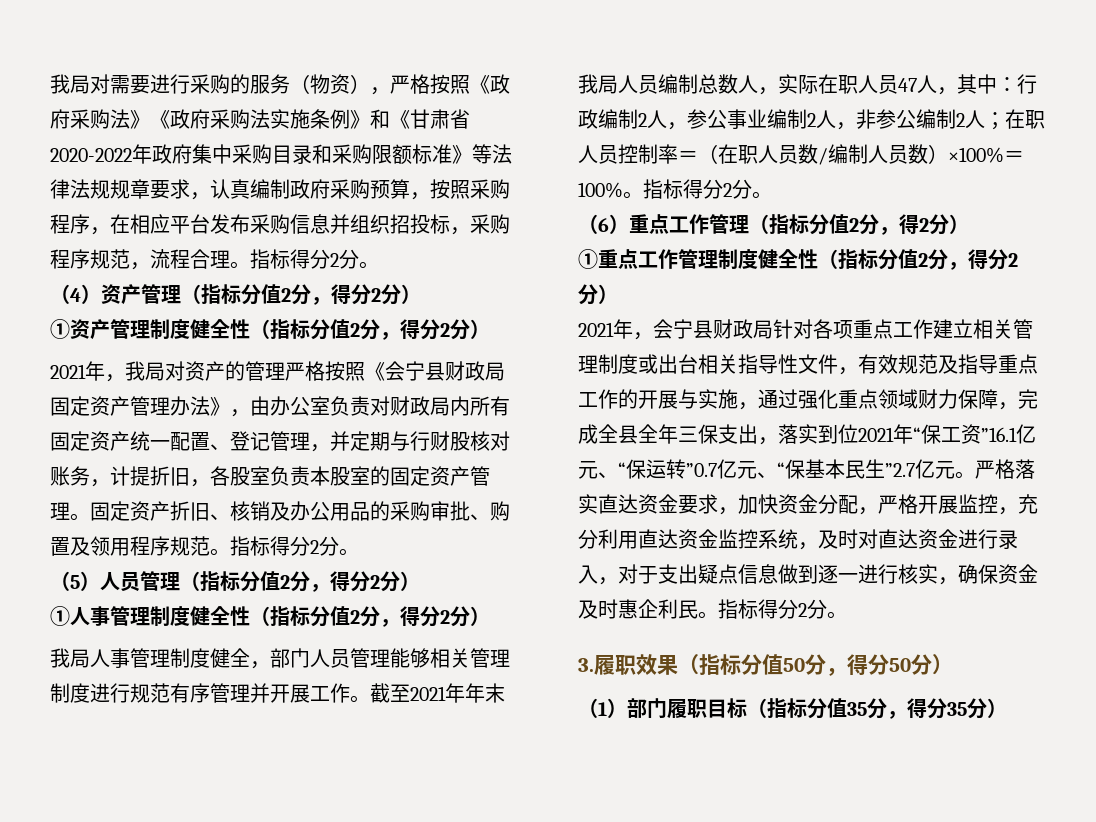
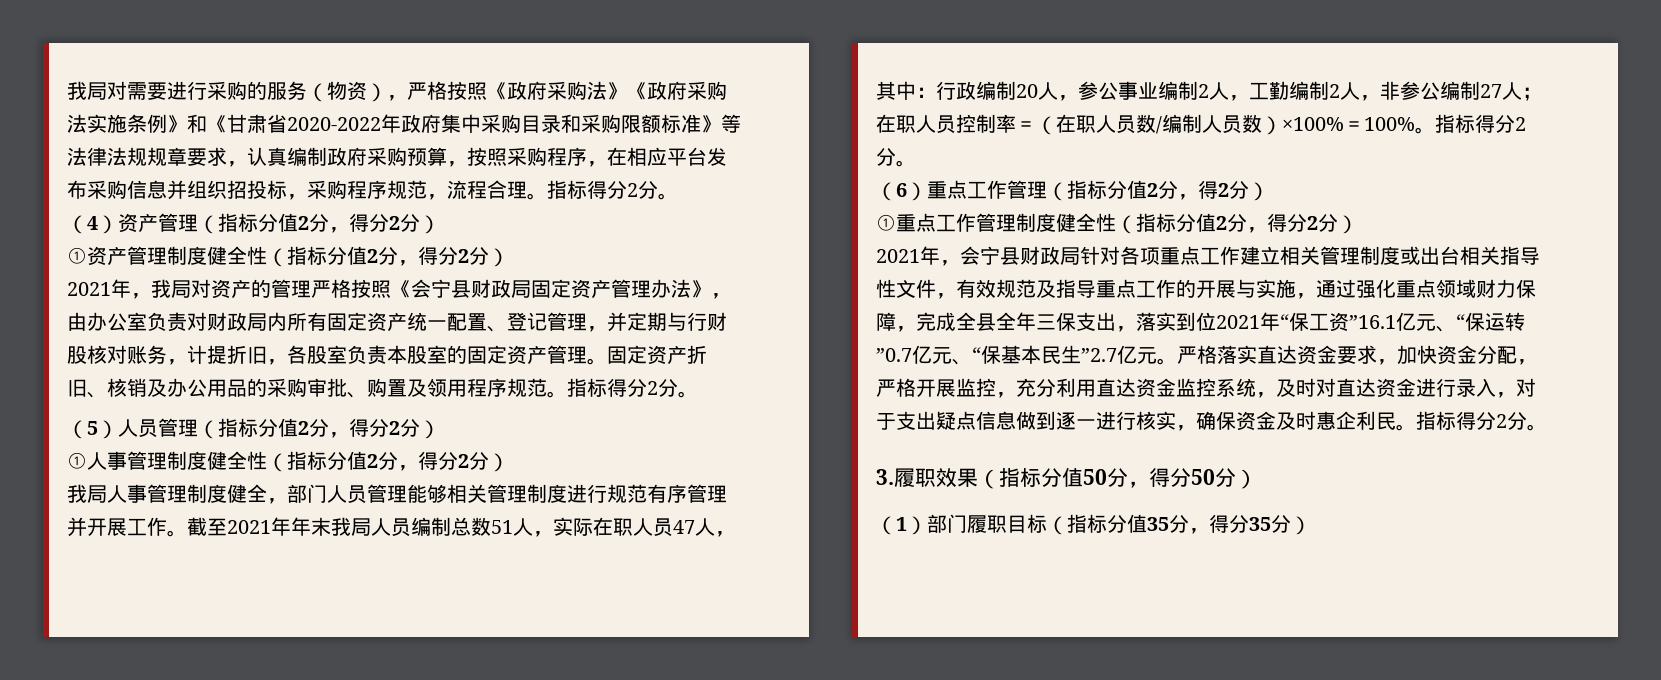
- 截至2021年年末我局人员编制总数人，实际在职人员47人，其中：行政编制2人，参公事业编制2人，非参公编制2人；在职人员控制率＝（在职人员数/编制人员数）×100%＝100%。
+ 截至2021年年末我局人员编制总数51人，实际在职人员47人，其中：行政编制20人，参公事业编制2人，工勤编制2人，非参公编制27人；在职人员控制率＝（在职人员数/编制人员数）×100%＝100%。

